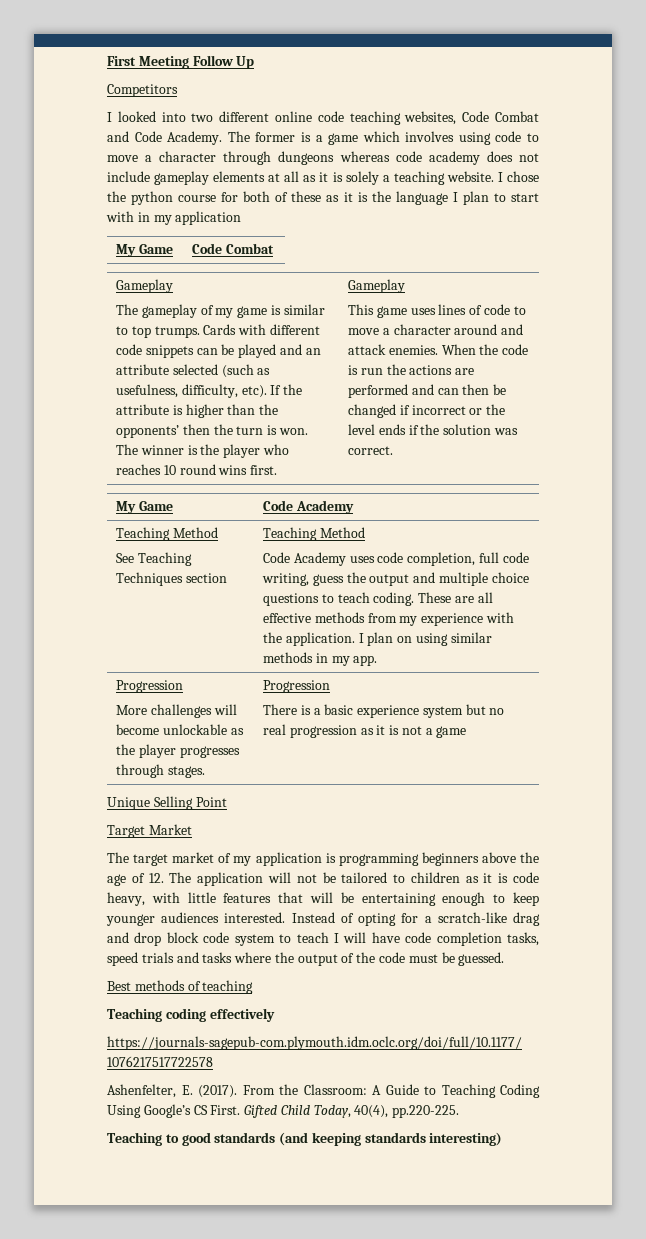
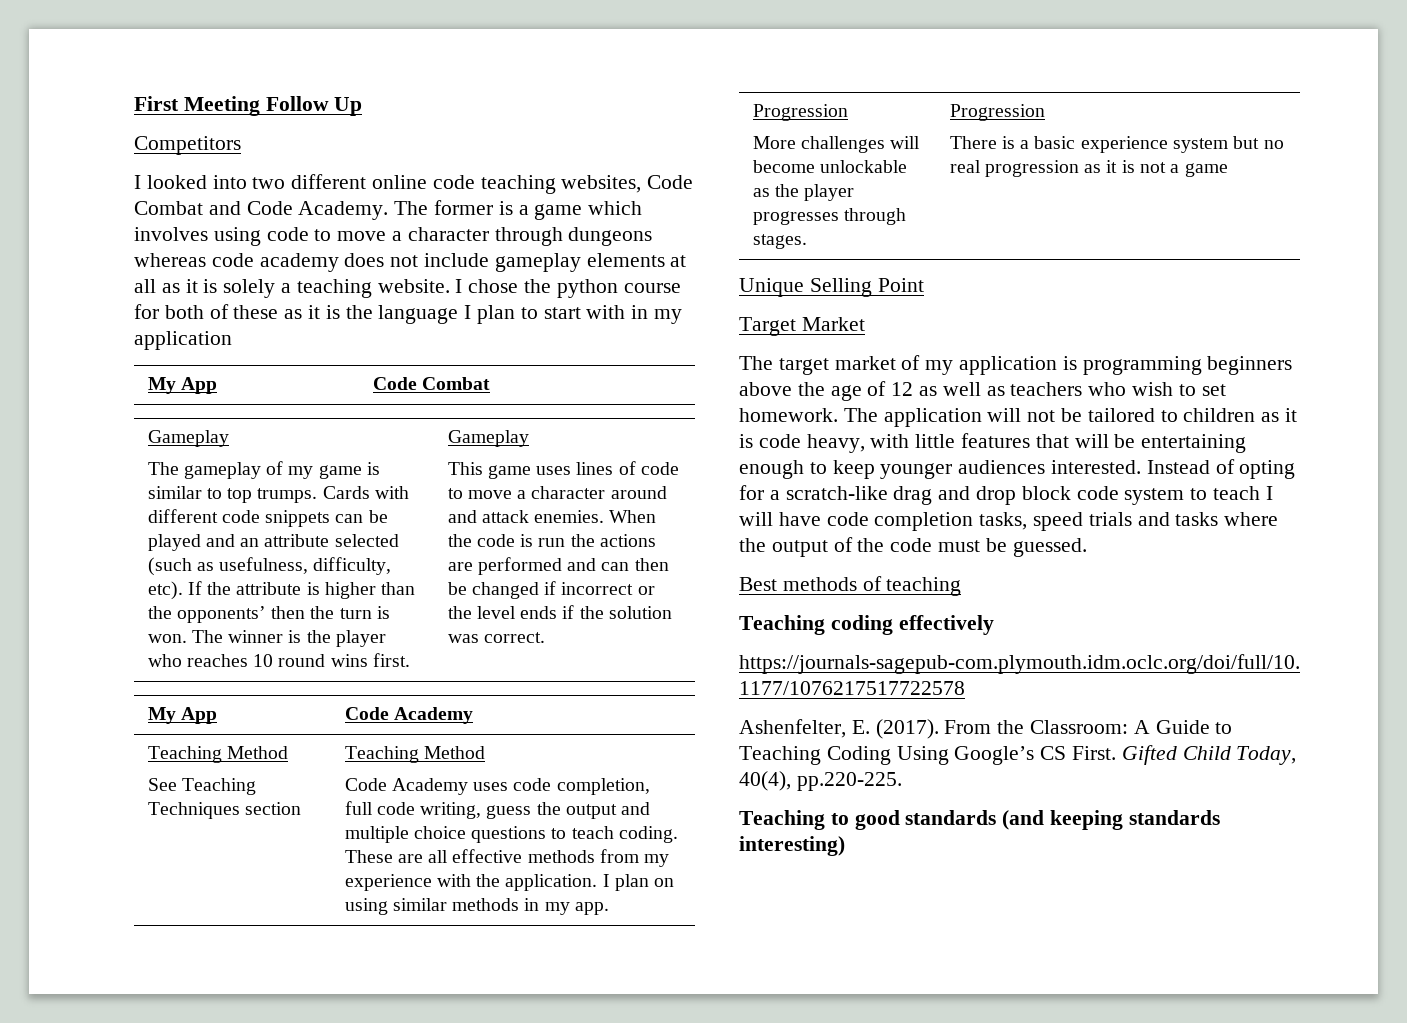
- My Game | Code Combat
+ My App | Code Combat
- My Game | Code Academy
+ My App | Code Academy
- The target market of my application is programming beginners above the age of 12. The application will not be tailored to children as it is code heavy, with little features that will be entertaining enough to keep younger audiences interested.
+ The target market of my application is programming beginners above the age of 12 as well as teachers who wish to set homework. The application will not be tailored to children as it is code heavy, with little features that will be entertaining enough to keep younger audiences interested.

